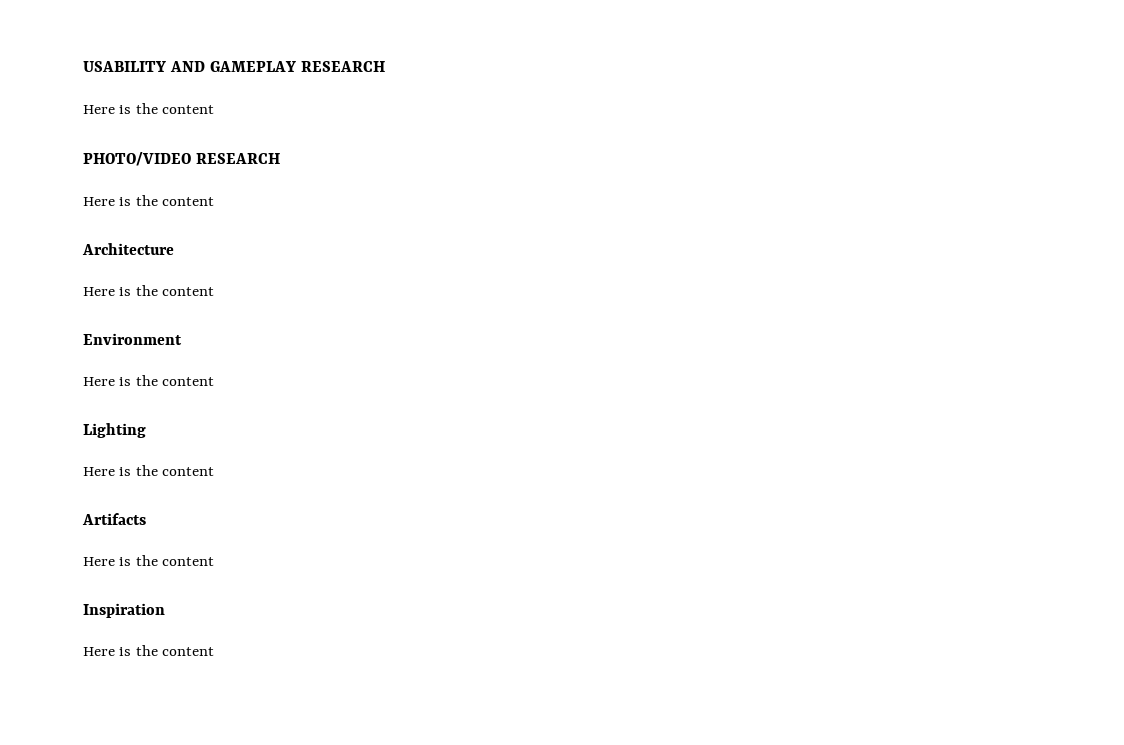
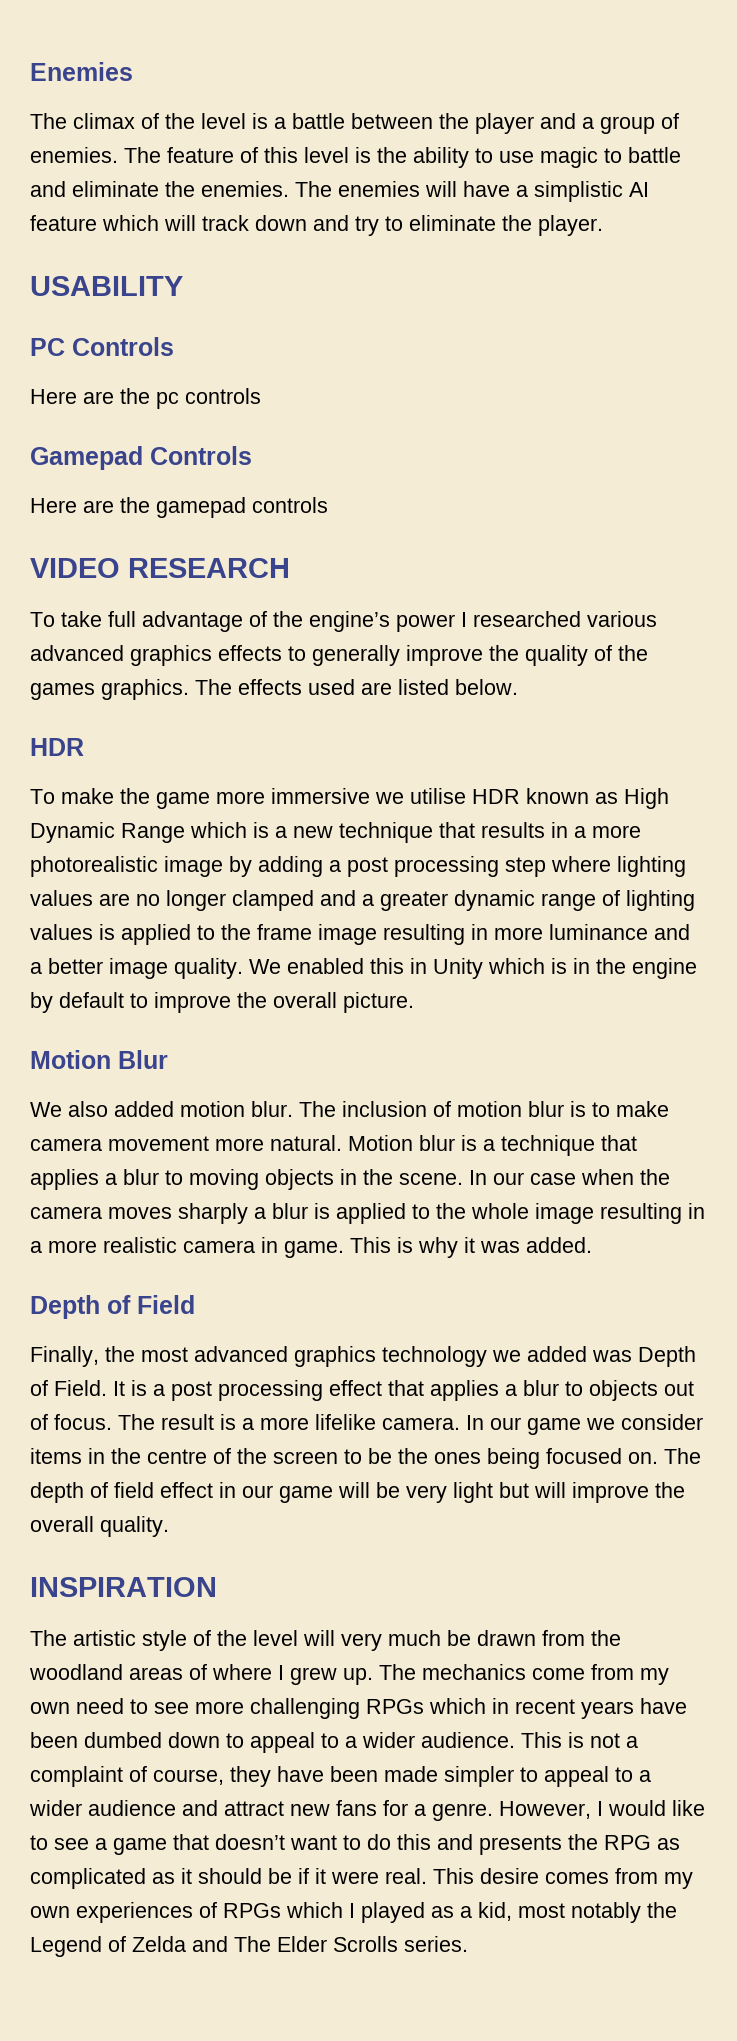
- USABILITY AND GAMEPLAY RESEARCH
- Here is the content
- PHOTO/VIDEO RESEARCH
- Here is the content
- Architecture
- Here is the content
- Environment
- Here is the content
- Lighting
- Here is the content
- Artifacts
- Here is the content
- Inspiration
- Here is the content
+ Enemies
+ The climax of the level is a battle between the player and a group of enemies. The feature of this level is the ability to use magic to battle and eliminate the enemies. The enemies will have a simplistic AI feature which will track down and try to eliminate the player.
+ USABILITY
+ PC Controls
+ Here are the pc controls
+ Gamepad Controls
+ Here are the gamepad controls
+ VIDEO RESEARCH
+ To take full advantage of the engine’s power I researched various advanced graphics effects to generally improve the quality of the games graphics. The effects used are listed below.
+ HDR
+ To make the game more immersive we utilise HDR known as High Dynamic Range which is a new technique that results in a more photorealistic image by adding a post processing step where lighting values are no longer clamped and a greater dynamic range of lighting values is applied to the frame image resulting in more luminance and a better image quality. We enabled this in Unity which is in the engine by default to improve the overall picture.
+ Motion Blur
+ We also added motion blur. The inclusion of motion blur is to make camera movement more natural. Motion blur is a technique that applies a blur to moving objects in the scene. In our case when the camera moves sharply a blur is applied to the whole image resulting in a more realistic camera in game. This is why it was added.
+ Depth of Field
+ Finally, the most advanced graphics technology we added was Depth of Field. It is a post processing effect that applies a blur to objects out of focus. The result is a more lifelike camera. In our game we consider items in the centre of the screen to be the ones being focused on. The depth of field effect in our game will be very light but will improve the overall quality.
+ INSPIRATION
+ The artistic style of the level will very much be drawn from the woodland areas of where I grew up. The mechanics come from my own need to see more challenging RPGs which in recent years have been dumbed down to appeal to a wider audience. This is not a complaint of course, they have been made simpler to appeal to a wider audience and attract new fans for a genre. However, I would like to see a game that doesn’t want to do this and presents the RPG as complicated as it should be if it were real. This desire comes from my own experiences of RPGs which I played as a kid, most notably the Legend of Zelda and The Elder Scrolls series.

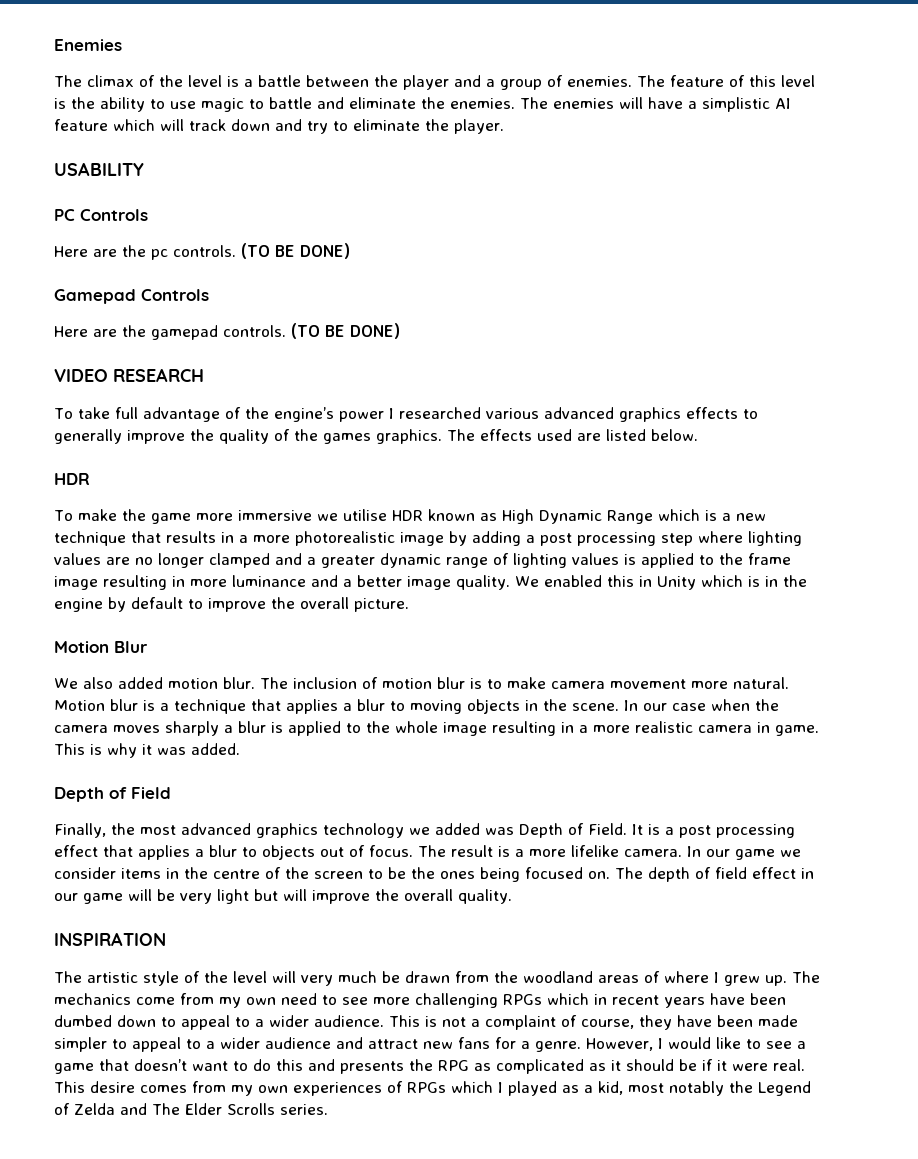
- Here are the pc controls
+ Here are the pc controls. (TO BE DONE)
- Here are the gamepad controls
+ Here are the gamepad controls. (TO BE DONE)

